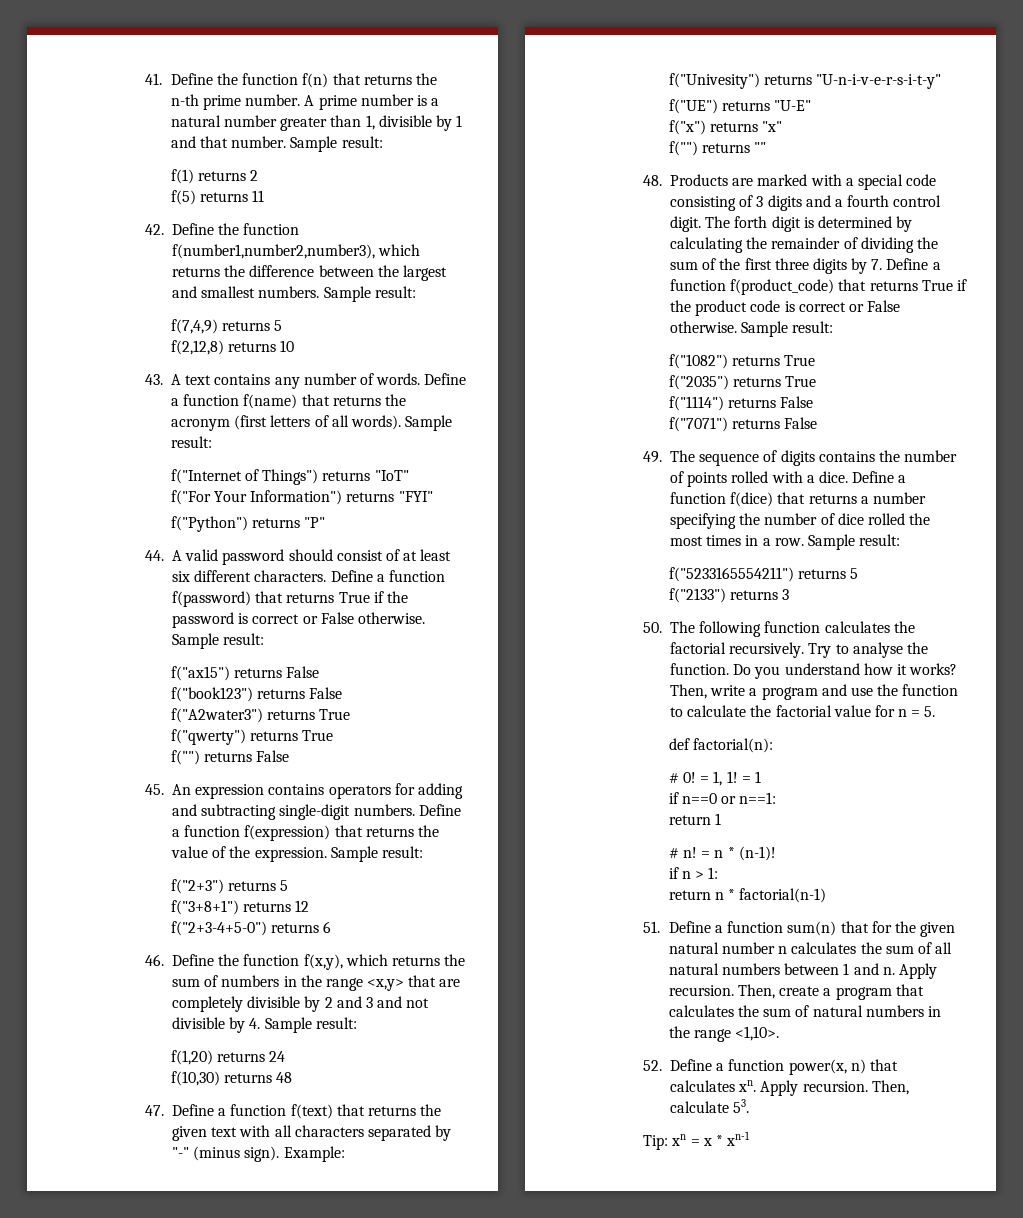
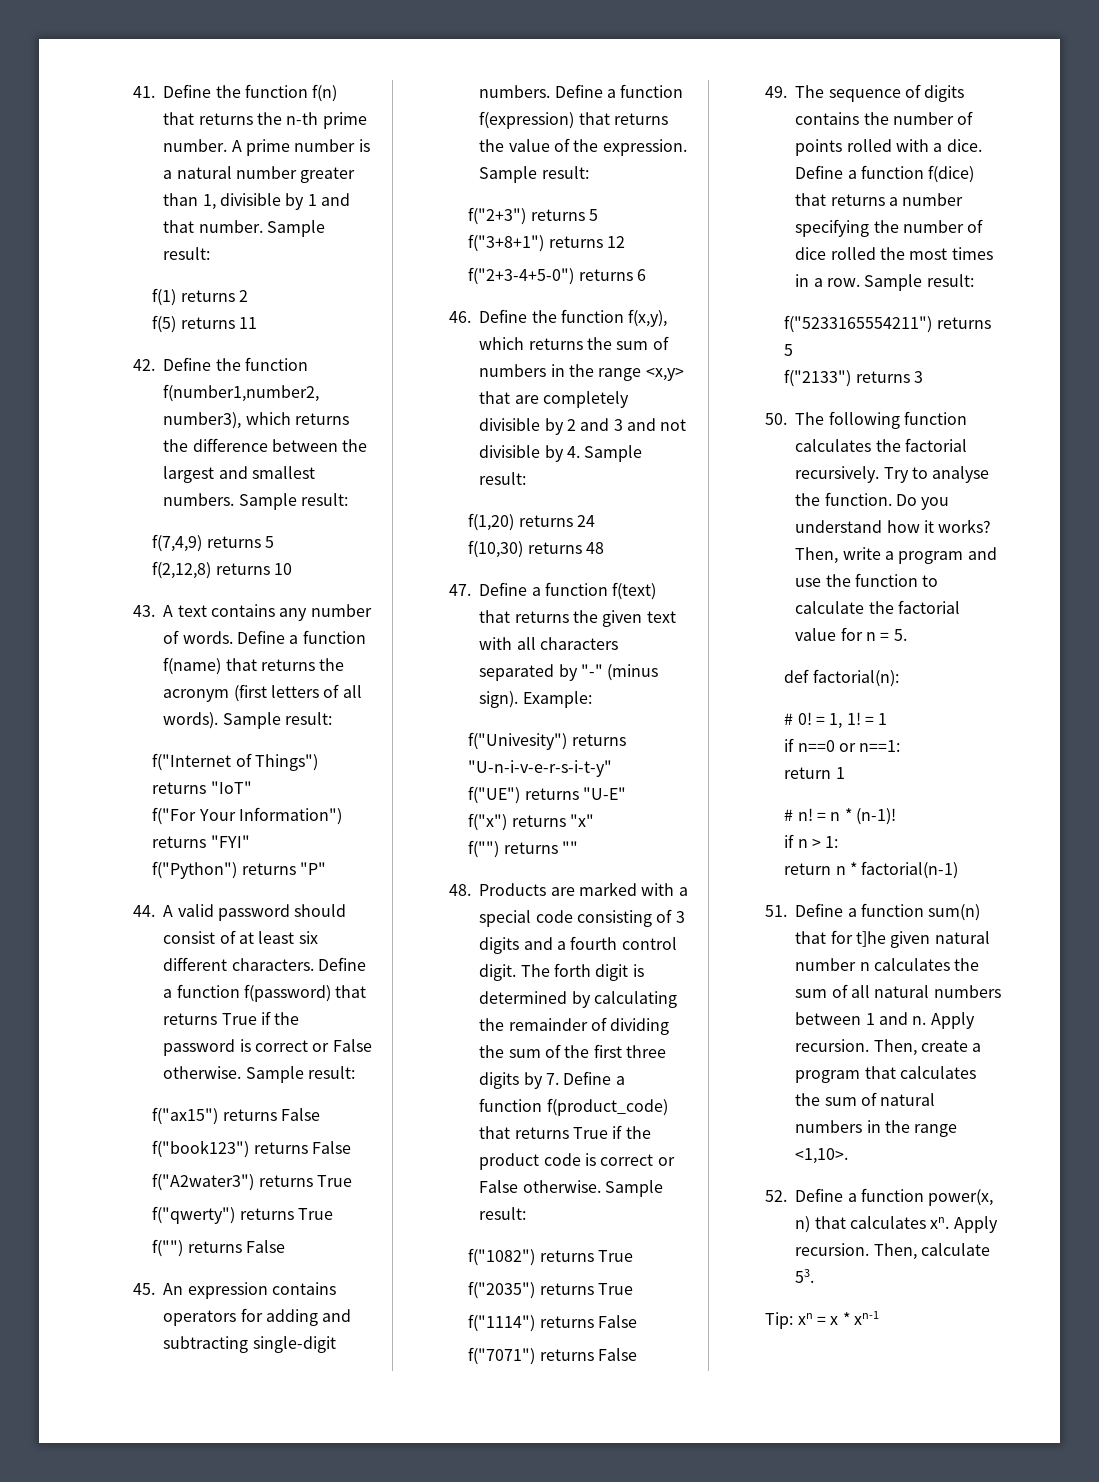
- 51. Define a function sum(n) that for the given natural number n calculates the sum of all natural numbers between 1 and n.
+ 51. Define a function sum(n) that for t]he given natural number n calculates the sum of all natural numbers between 1 and n.

